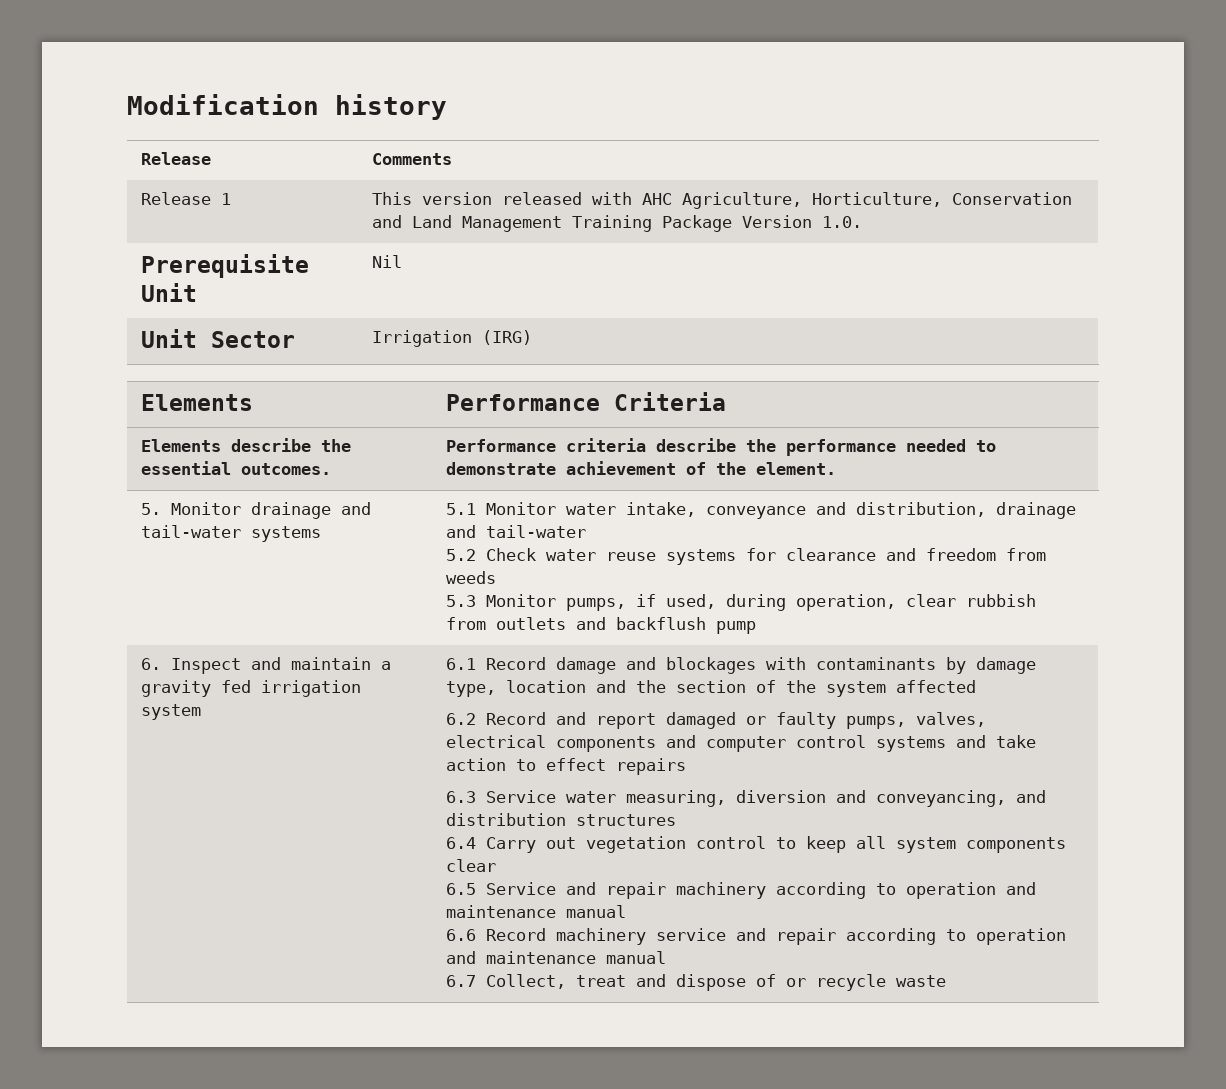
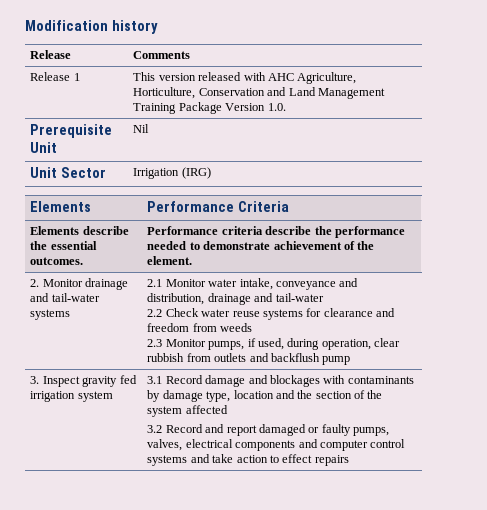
- 5. Monitor drainage and tail-water systems
+ 2. Monitor drainage and tail-water systems
- 5.1 Monitor water intake, conveyance and distribution, drainage and tail-water
+ 2.1 Monitor water intake, conveyance and distribution, drainage and tail-water
- 5.2 Check water reuse systems for clearance and freedom from weeds
+ 2.2 Check water reuse systems for clearance and freedom from weeds
- 5.3 Monitor pumps, if used, during operation, clear rubbish from outlets and backflush pump
+ 2.3 Monitor pumps, if used, during operation, clear rubbish from outlets and backflush pump
- 6. Inspect and maintain a gravity fed irrigation system
+ 3. Inspect gravity fed irrigation system
- 6.1 Record damage and blockages with contaminants by damage type, location and the section of the system affected
+ 3.1 Record damage and blockages with contaminants by damage type, location and the section of the system affected
- 6.2 Record and report damaged or faulty pumps, valves, electrical components and computer control systems and take action to effect repairs
+ 3.2 Record and report damaged or faulty pumps, valves, electrical components and computer control systems and take action to effect repairs
- 6.3 Service water measuring, diversion and conveyancing, and distribution structures
- 6.4 Carry out vegetation control to keep all system components clear
- 6.5 Service and repair machinery according to operation and maintenance manual
- 6.6 Record machinery service and repair according to operation and maintenance manual
- 6.7 Collect, treat and dispose of or recycle waste

